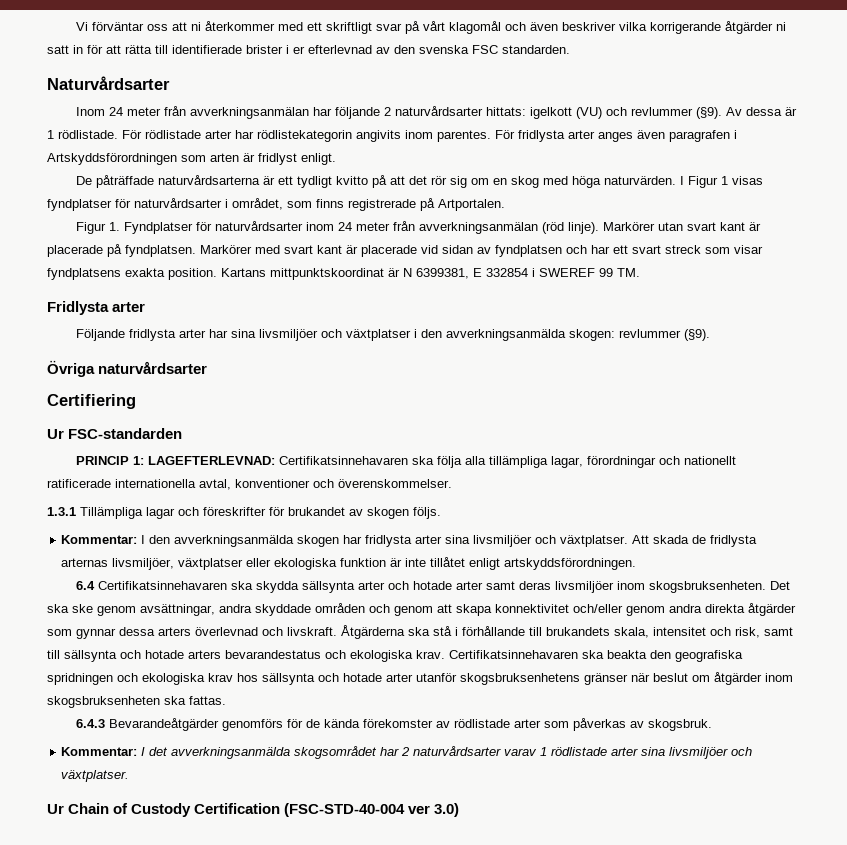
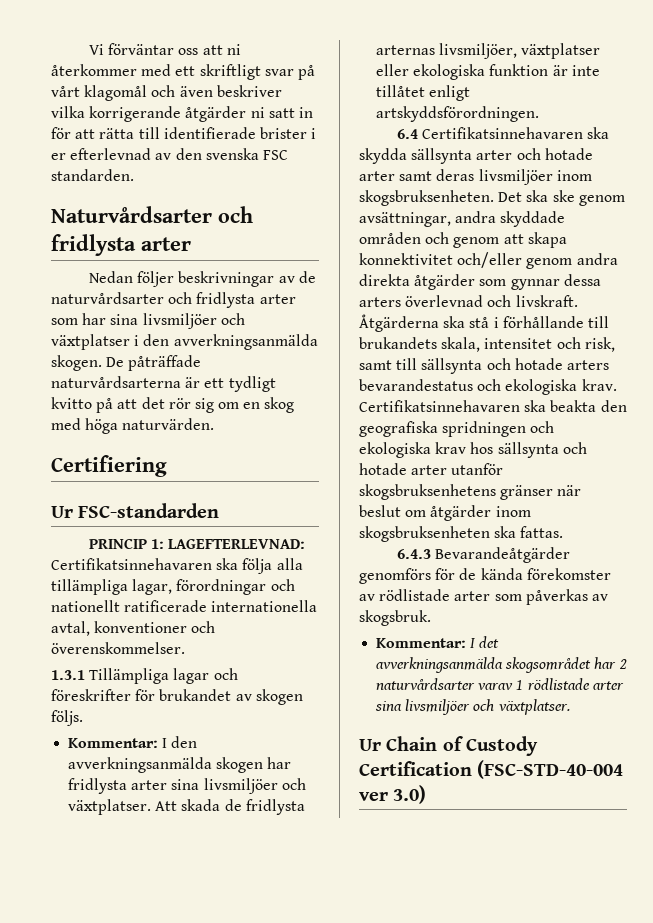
- Naturvårdsarter
- Inom 24 meter från avverkningsanmälan har följande 2 naturvårdsarter hittats: igelkott (VU) och revlummer (§9). Av dessa är 1 rödlistade. För rödlistade arter har rödlistekategorin angivits inom parentes. För fridlysta arter anges även paragrafen i Artskyddsförordningen som arten är fridlyst enligt.
- De påträffade naturvårdsarterna är ett tydligt kvitto på att det rör sig om en skog med höga naturvärden. I Figur 1 visas fyndplatser för naturvårdsarter i området, som finns registrerade på Artportalen.
- Figur 1. Fyndplatser för naturvårdsarter inom 24 meter från avverkningsanmälan (röd linje). Markörer utan svart kant är placerade på fyndplatsen. Markörer med svart kant är placerade vid sidan av fyndplatsen och har ett svart streck som visar fyndplatsens exakta position. Kartans mittpunktskoordinat är N 6399381, E 332854 i SWEREF 99 TM.
- Fridlysta arter
- Följande fridlysta arter har sina livsmiljöer och växtplatser i den avverkningsanmälda skogen: revlummer (§9).
- Övriga naturvårdsarter
+ Naturvårdsarter och fridlysta arter
+ Nedan följer beskrivningar av de naturvårdsarter och fridlysta arter som har sina livsmiljöer och växtplatser i den avverkningsanmälda skogen. De påträffade naturvårdsarterna är ett tydligt kvitto på att det rör sig om en skog med höga naturvärden.

